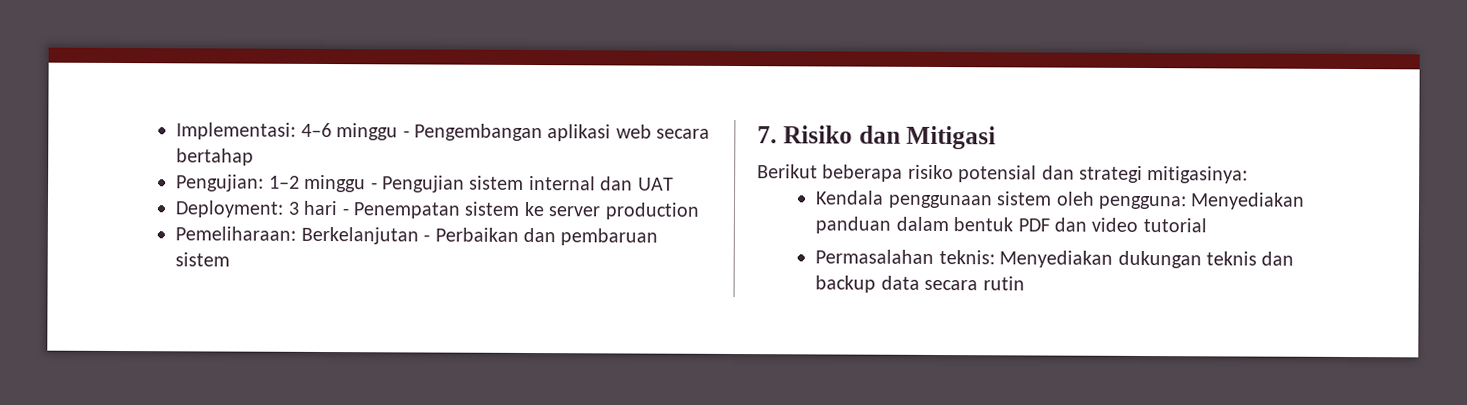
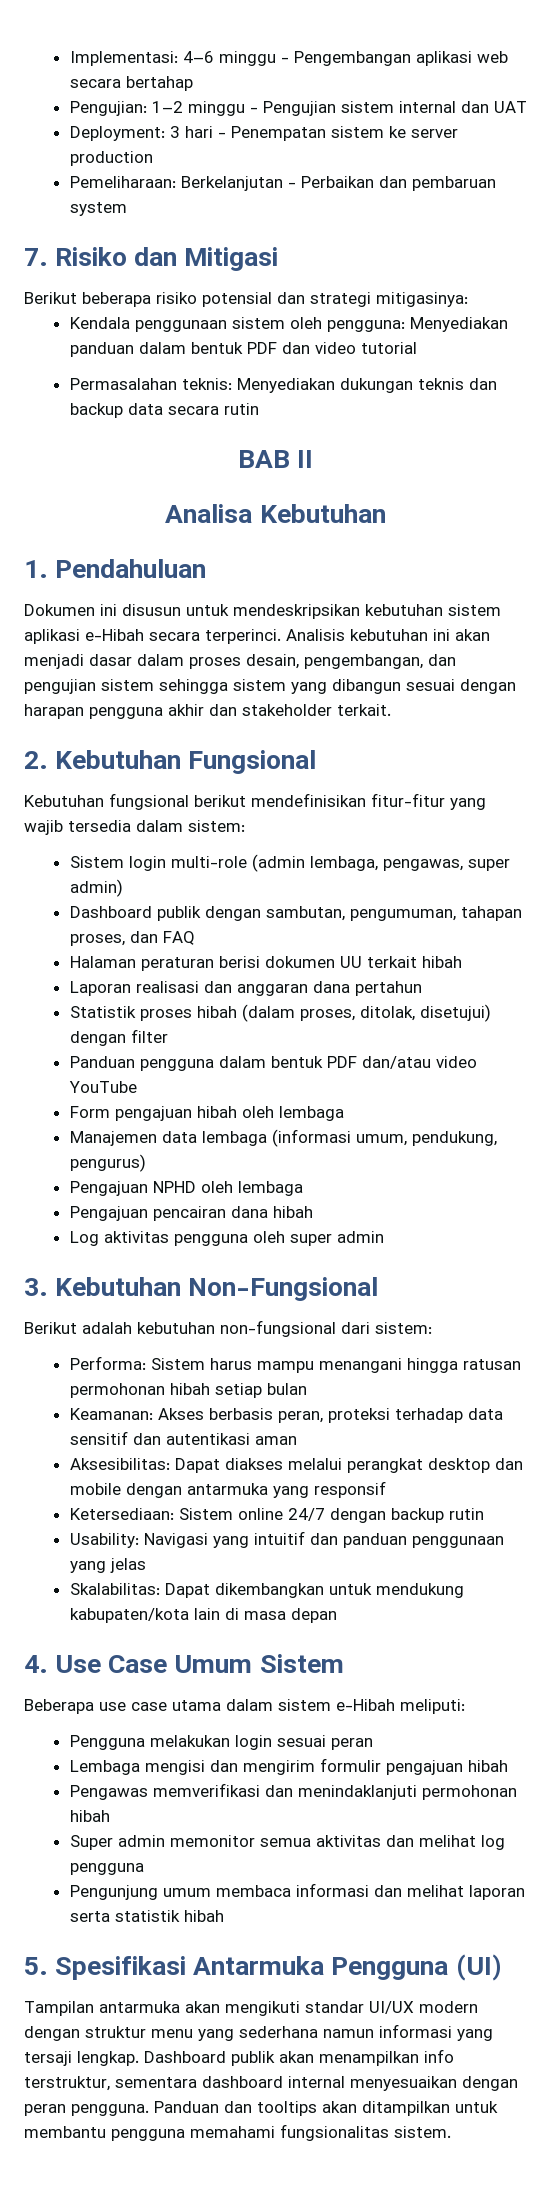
- Pemeliharaan: Berkelanjutan - Perbaikan dan pembaruan sistem
+ Pemeliharaan: Berkelanjutan - Perbaikan dan pembaruan system
+ BAB II
+ Analisa Kebutuhan
+ 1. Pendahuluan
+ Dokumen ini disusun untuk mendeskripsikan kebutuhan sistem aplikasi e-Hibah secara terperinci. Analisis kebutuhan ini akan menjadi dasar dalam proses desain, pengembangan, dan pengujian sistem sehingga sistem yang dibangun sesuai dengan harapan pengguna akhir dan stakeholder terkait.
+ 2. Kebutuhan Fungsional
+ Kebutuhan fungsional berikut mendefinisikan fitur-fitur yang wajib tersedia dalam sistem:
+ Sistem login multi-role (admin lembaga, pengawas, super admin)
+ Dashboard publik dengan sambutan, pengumuman, tahapan proses, dan FAQ
+ Halaman peraturan berisi dokumen UU terkait hibah
+ Laporan realisasi dan anggaran dana pertahun
+ Statistik proses hibah (dalam proses, ditolak, disetujui) dengan filter
+ Panduan pengguna dalam bentuk PDF dan/atau video YouTube
+ Form pengajuan hibah oleh lembaga
+ Manajemen data lembaga (informasi umum, pendukung, pengurus)
+ Pengajuan NPHD oleh lembaga
+ Pengajuan pencairan dana hibah
+ Log aktivitas pengguna oleh super admin
+ 3. Kebutuhan Non-Fungsional
+ Berikut adalah kebutuhan non-fungsional dari sistem:
+ Performa: Sistem harus mampu menangani hingga ratusan permohonan hibah setiap bulan
+ Keamanan: Akses berbasis peran, proteksi terhadap data sensitif dan autentikasi aman
+ Aksesibilitas: Dapat diakses melalui perangkat desktop dan mobile dengan antarmuka yang responsif
+ Ketersediaan: Sistem online 24/7 dengan backup rutin
+ Usability: Navigasi yang intuitif dan panduan penggunaan yang jelas
+ Skalabilitas: Dapat dikembangkan untuk mendukung kabupaten/kota lain di masa depan
+ 4. Use Case Umum Sistem
+ Beberapa use case utama dalam sistem e-Hibah meliputi:
+ Pengguna melakukan login sesuai peran
+ Lembaga mengisi dan mengirim formulir pengajuan hibah
+ Pengawas memverifikasi dan menindaklanjuti permohonan hibah
+ Super admin memonitor semua aktivitas dan melihat log pengguna
+ Pengunjung umum membaca informasi dan melihat laporan serta statistik hibah
+ 5. Spesifikasi Antarmuka Pengguna (UI)
+ Tampilan antarmuka akan mengikuti standar UI/UX modern dengan struktur menu yang sederhana namun informasi yang tersaji lengkap. Dashboard publik akan menampilkan info terstruktur, sementara dashboard internal menyesuaikan dengan peran pengguna. Panduan dan tooltips akan ditampilkan untuk membantu pengguna memahami fungsionalitas sistem.

